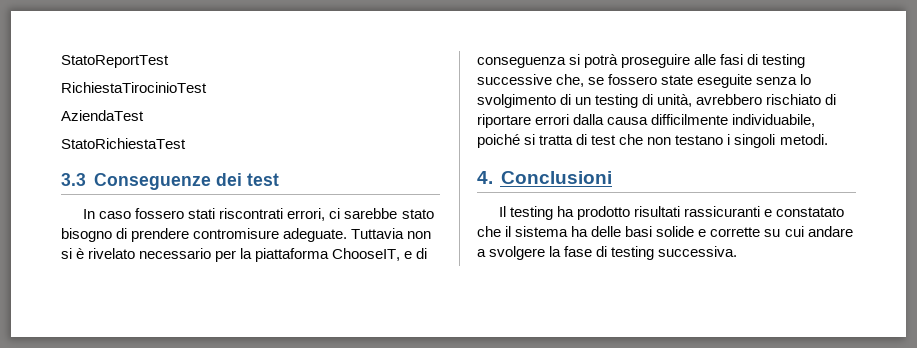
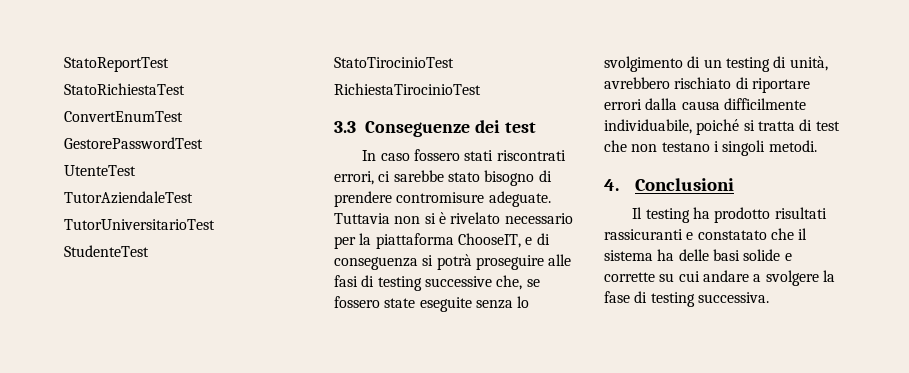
+ StatoRichiestaTest
+ ConvertEnumTest
+ GestorePasswordTest
+ UtenteTest
+ TutorAziendaleTest
+ TutorUniversitarioTest
+ StudenteTest
+ StatoTirocinioTest
- AziendaTest
- StatoRichiestaTest

